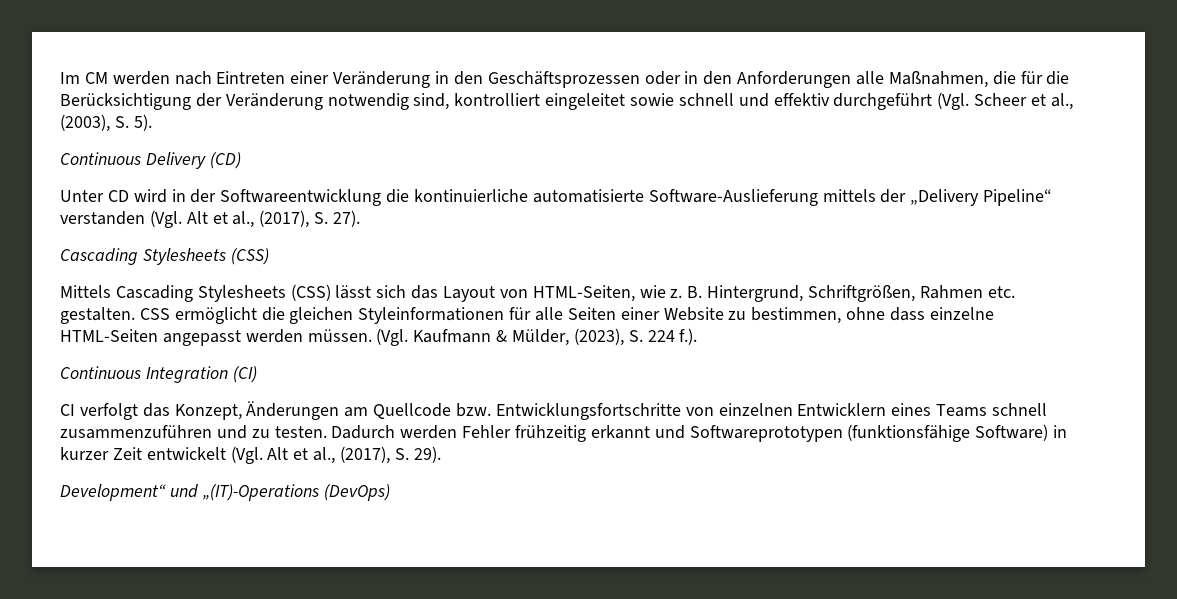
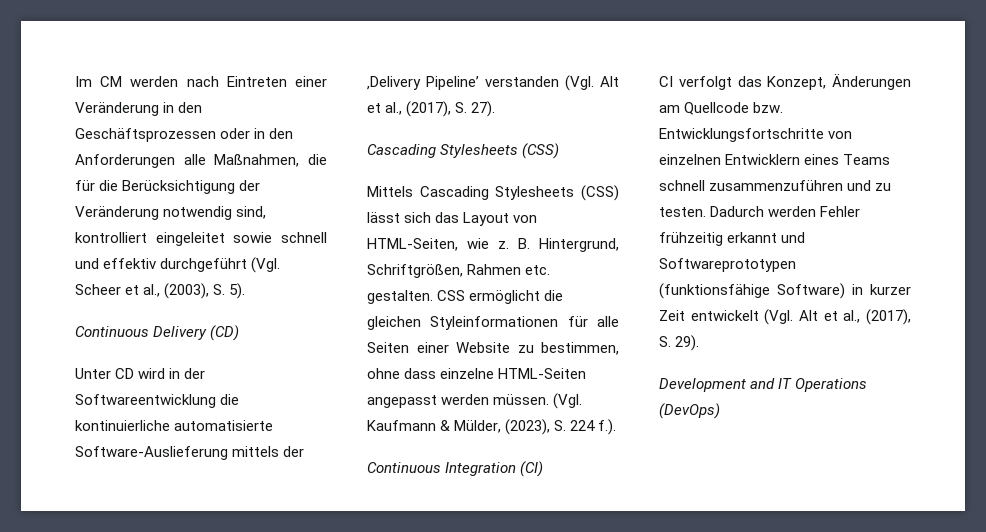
- Unter CD wird in der Softwareentwicklung die kontinuierliche automatisierte Software-Auslieferung mittels der „Delivery Pipeline“ verstanden (Vgl. Alt et al., (2017), S. 27).
+ Unter CD wird in der Softwareentwicklung die kontinuierliche automatisierte Software-Auslieferung mittels der ‚Delivery Pipeline’ verstanden (Vgl. Alt et al., (2017), S. 27).
- Development“ und „(IT)-Operations (DevOps)
+ Development and IT Operations (DevOps)

